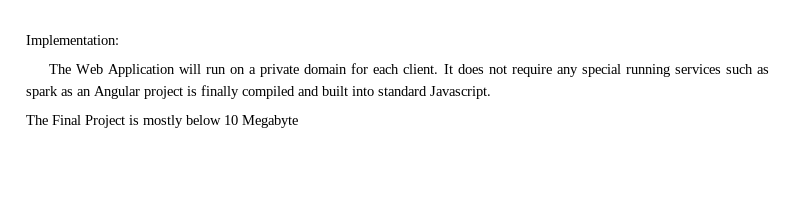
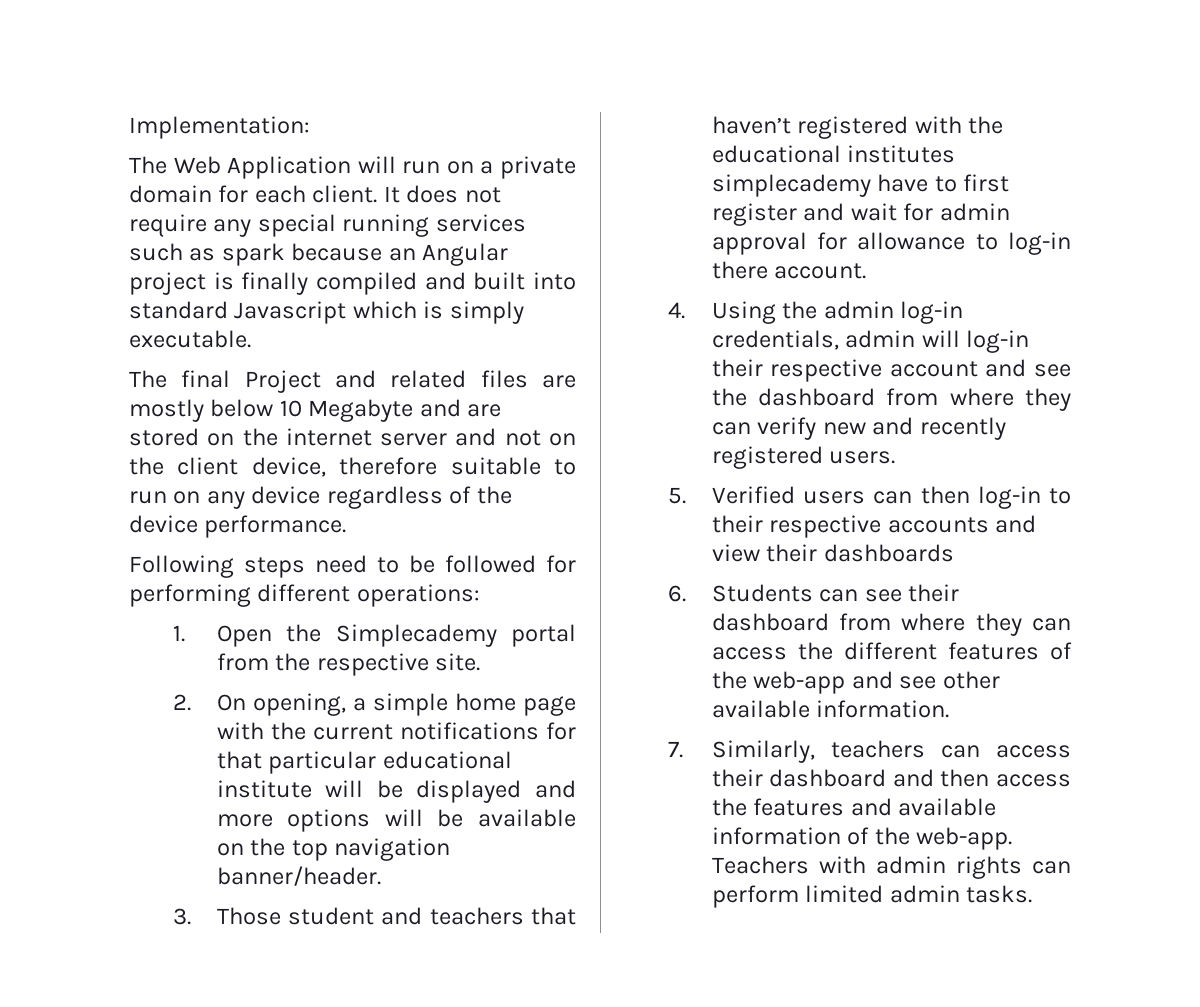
- It does not require any special running services such as spark as an Angular project is finally compiled and built into standard Javascript.
- The Final Project is mostly below 10 Megabyte
+ It does not require any special running services such as spark because an Angular project is finally compiled and built into standard Javascript which is simply executable.
+ The final Project and related files are mostly below 10 Megabyte and are stored on the internet server and not on the client device, therefore suitable to run on any device regardless of the device performance.
+ Following steps need to be followed for performing different operations:
+ 1. Open the Simplecademy portal from the respective site.
+ 2. On opening, a simple home page with the current notifications for that particular educational institute will be displayed and more options will be available on the top navigation banner/header.
+ 3. Those student and teachers that haven’t registered with the educational institutes simplecademy have to first register and wait for admin approval for allowance to log-in there account.
+ 4. Using the admin log-in credentials, admin will log-in their respective account and see the dashboard from where they can verify new and recently registered users.
+ 5. Verified users can then log-in to their respective accounts and view their dashboards
+ 6. Students can see their dashboard from where they can access the different features of the web-app and see other available information.
+ 7. Similarly, teachers can access their dashboard and then access the features and available information of the web-app. Teachers with admin rights can perform limited admin tasks.

